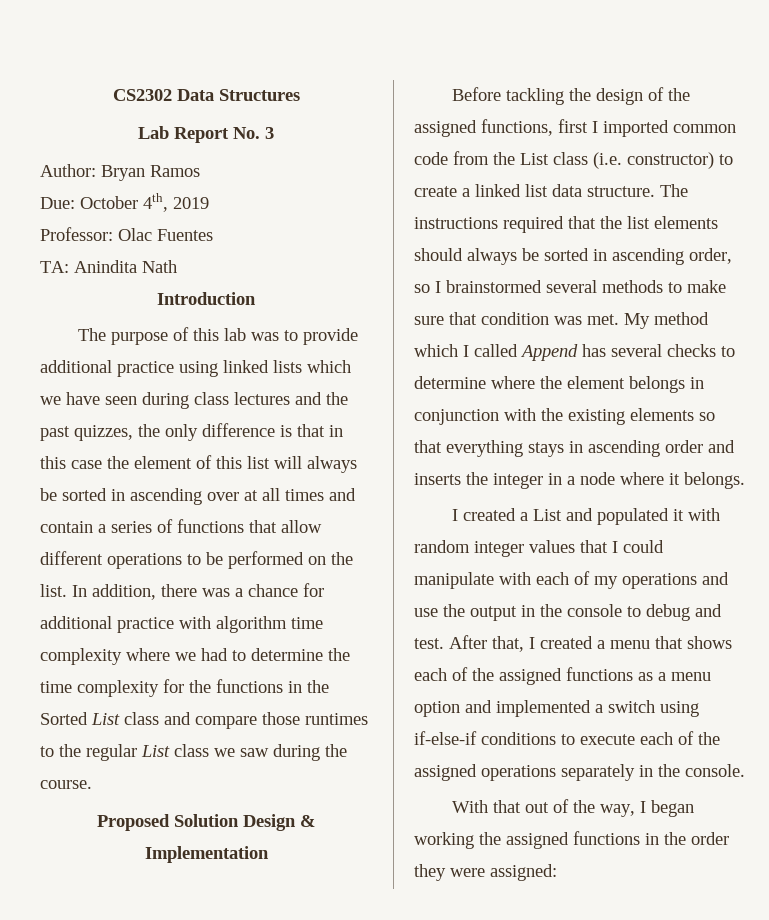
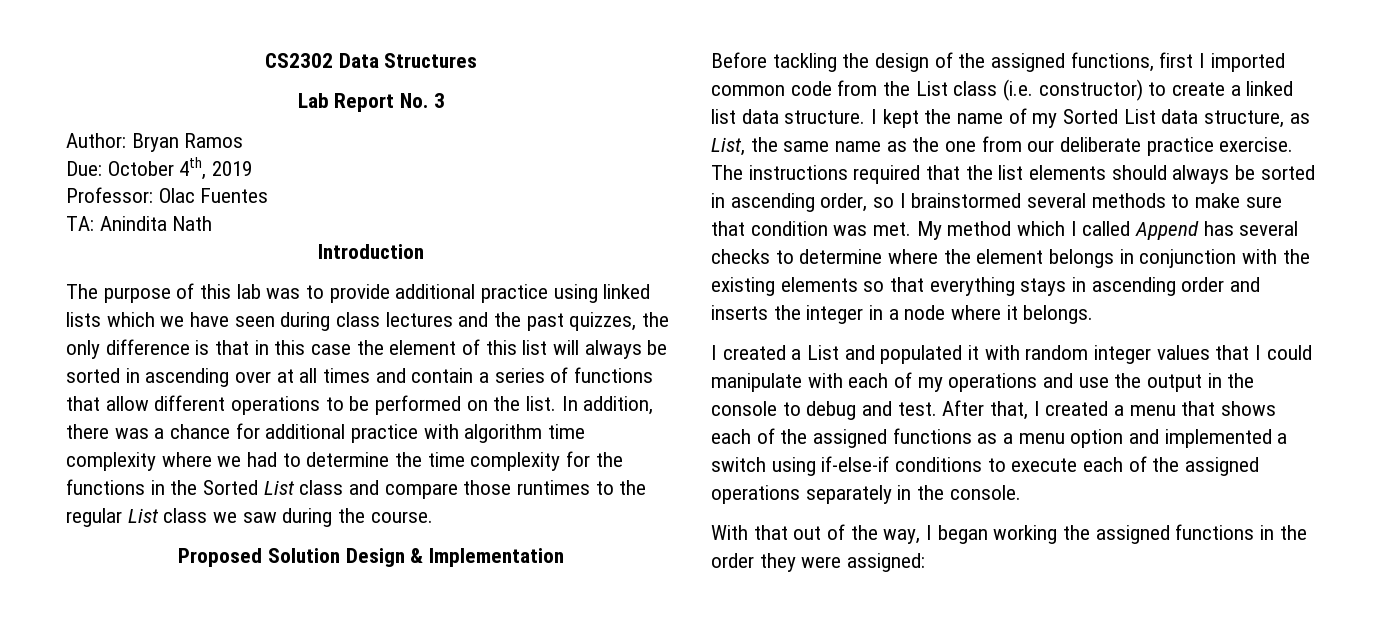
+ I kept the name of my Sorted List data structure, as List, the same name as the one from our deliberate practice exercise.

